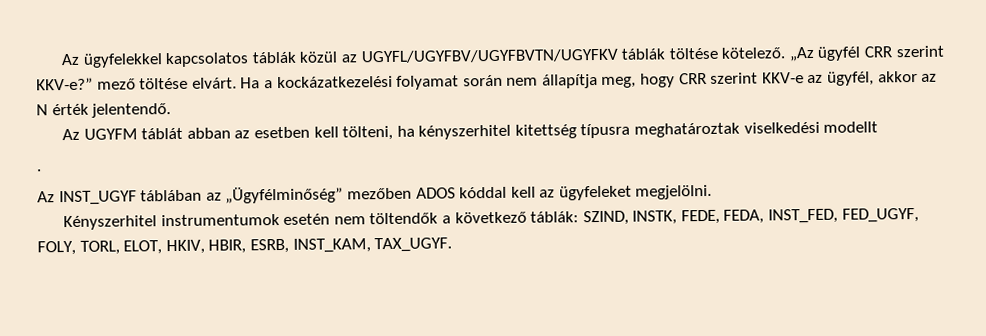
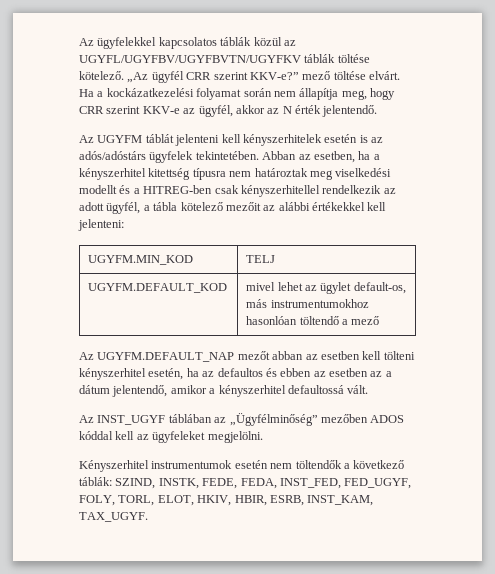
- Az UGYFM táblát abban az esetben kell tölteni, ha kényszerhitel kitettség típusra meghatároztak viselkedési modellt
- .
+ Az UGYFM táblát jelenteni kell kényszerhitelek esetén is az adós/adóstárs ügyfelek tekintetében. Abban az esetben, ha a kényszerhitel kitettség típusra nem határoztak meg viselkedési modellt és a HITREG-ben csak kényszerhitellel rendelkezik az adott ügyfél, a tábla kötelező mezőit az alábbi értékekkel kell jelenteni:
+ UGYFM.MIN_KOD | TELJ
+ UGYFM.DEFAULT_KOD | mivel lehet az ügylet default-os, más instrumentumokhoz hasonlóan töltendő a mező
+ Az UGYFM.DEFAULT_NAP mezőt abban az esetben kell tölteni kényszerhitel esetén, ha az defaultos és ebben az esetben az a dátum jelentendő, amikor a kényszerhitel defaultossá vált.

